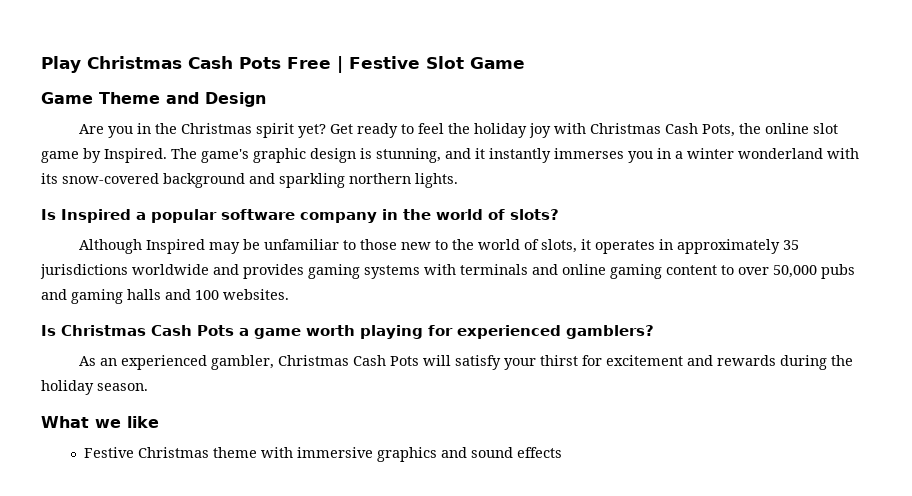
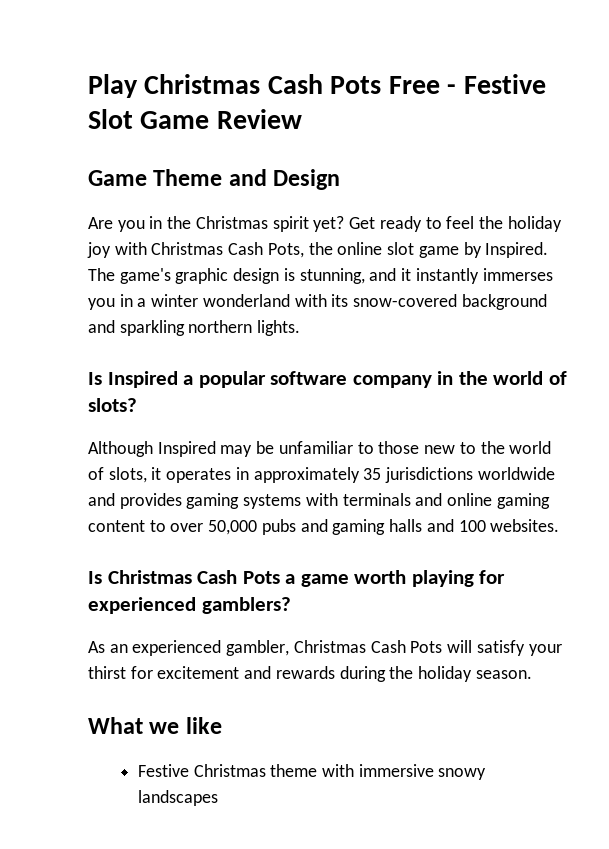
- Play Christmas Cash Pots Free | Festive Slot Game
+ Play Christmas Cash Pots Free - Festive Slot Game Review
- Festive Christmas theme with immersive graphics and sound effects
+ Festive Christmas theme with immersive snowy landscapes

